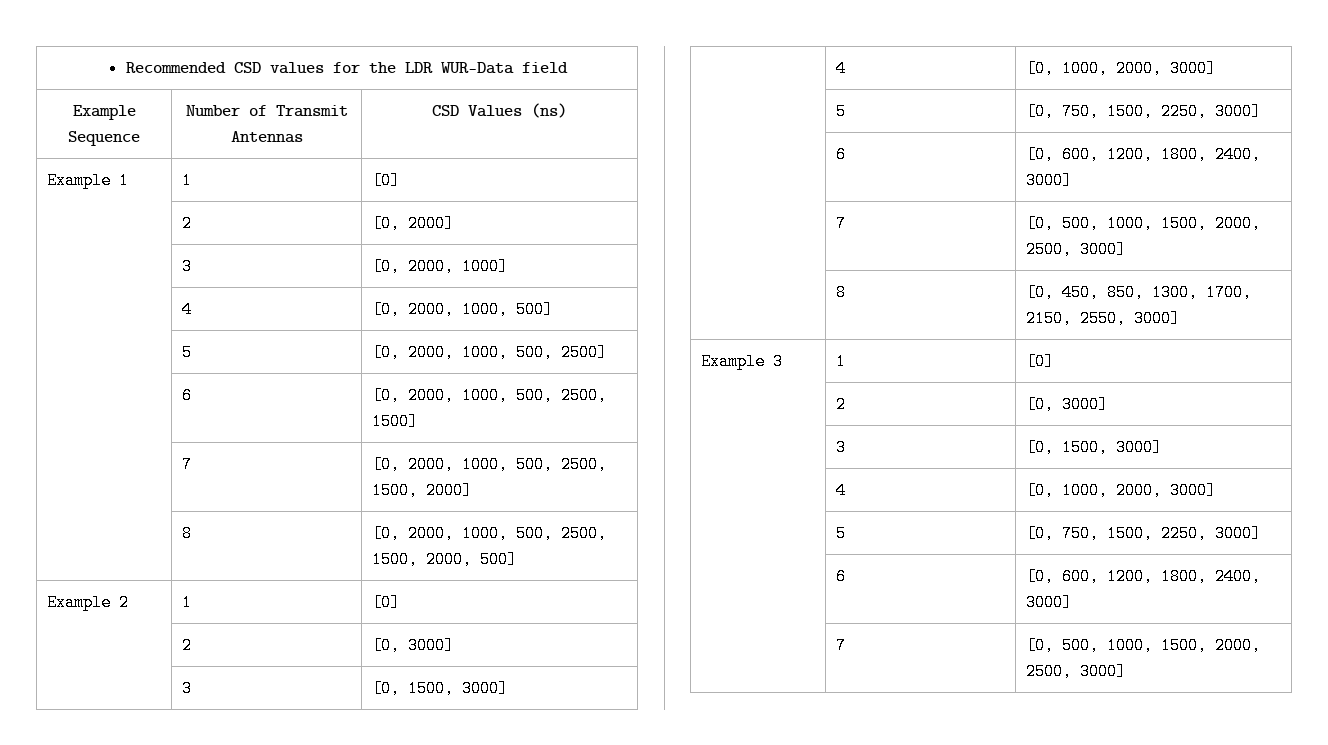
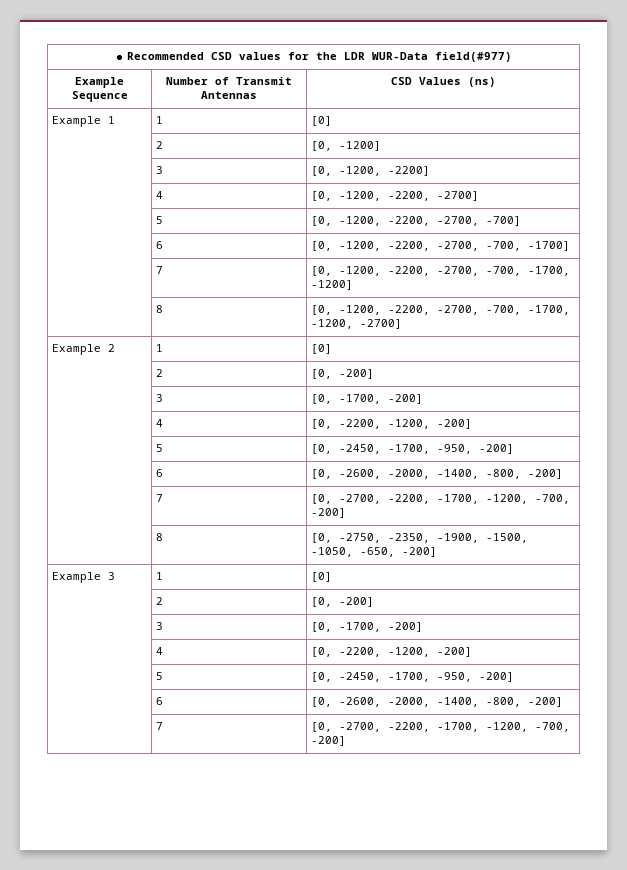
- Recommended CSD values for the LDR WUR-Data field
+ Recommended CSD values for the LDR WUR-Data field(#977)
- | 2 | [0, 2000]
- | 3 | [0, 2000, 1000]
- | 4 | [0, 2000, 1000, 500]
- | 5 | [0, 2000, 1000, 500, 2500]
- | 6 | [0, 2000, 1000, 500, 2500, 1500]
- | 7 | [0, 2000, 1000, 500, 2500, 1500, 2000]
- | 8 | [0, 2000, 1000, 500, 2500, 1500, 2000, 500]
+ | 2 | [0, -1200]
+ | 3 | [0, -1200, -2200]
+ | 4 | [0, -1200, -2200, -2700]
+ | 5 | [0, -1200, -2200, -2700, -700]
+ | 6 | [0, -1200, -2200, -2700, -700, -1700]
+ | 7 | [0, -1200, -2200, -2700, -700, -1700, -1200]
+ | 8 | [0, -1200, -2200, -2700, -700, -1700, -1200, -2700]
  Example 2 | 1 | [0]
- | 2 | [0, 3000]
- | 3 | [0, 1500, 3000]
- | 4 | [0, 1000, 2000, 3000]
- | 5 | [0, 750, 1500, 2250, 3000]
- | 6 | [0, 600, 1200, 1800, 2400, 3000]
- | 7 | [0, 500, 1000, 1500, 2000, 2500, 3000]
- | 8 | [0, 450, 850, 1300, 1700, 2150, 2550, 3000]
+ | 2 | [0, -200]
+ | 3 | [0, -1700, -200]
+ | 4 | [0, -2200, -1200, -200]
+ | 5 | [0, -2450, -1700, -950, -200]
+ | 6 | [0, -2600, -2000, -1400, -800, -200]
+ | 7 | [0, -2700, -2200, -1700, -1200, -700, -200]
+ | 8 | [0, -2750, -2350, -1900, -1500, -1050, -650, -200]
  Example 3 | 1 | [0]
- | 2 | [0, 3000]
- | 3 | [0, 1500, 3000]
- | 4 | [0, 1000, 2000, 3000]
- | 5 | [0, 750, 1500, 2250, 3000]
- | 6 | [0, 600, 1200, 1800, 2400, 3000]
- | 7 | [0, 500, 1000, 1500, 2000, 2500, 3000]
+ | 2 | [0, -200]
+ | 3 | [0, -1700, -200]
+ | 4 | [0, -2200, -1200, -200]
+ | 5 | [0, -2450, -1700, -950, -200]
+ | 6 | [0, -2600, -2000, -1400, -800, -200]
+ | 7 | [0, -2700, -2200, -1700, -1200, -700, -200]

